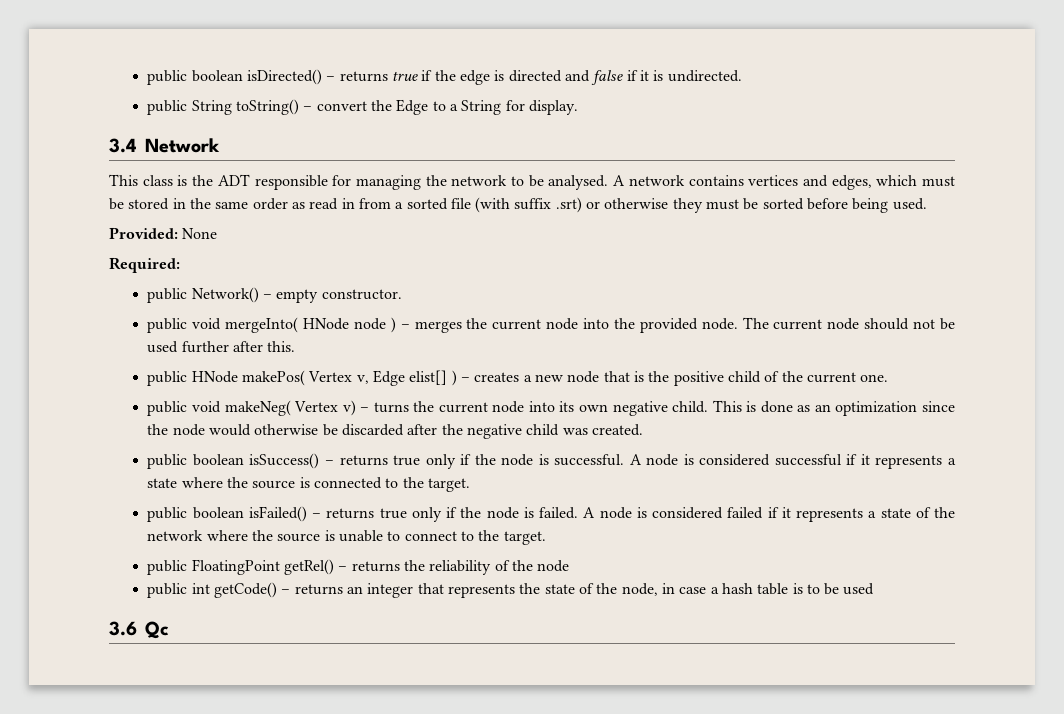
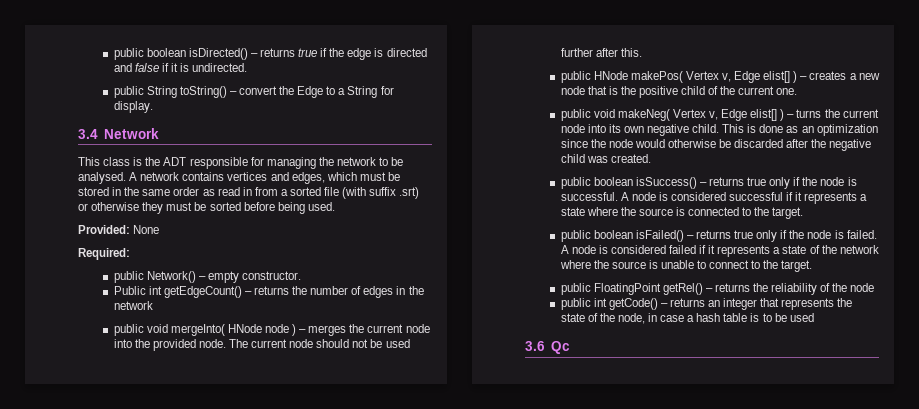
+ Public int getEdgeCount() – returns the number of edges in the network
- public void makeNeg( Vertex v) – turns the current node into its own negative child.
+ public void makeNeg( Vertex v, Edge elist[] ) – turns the current node into its own negative child.

